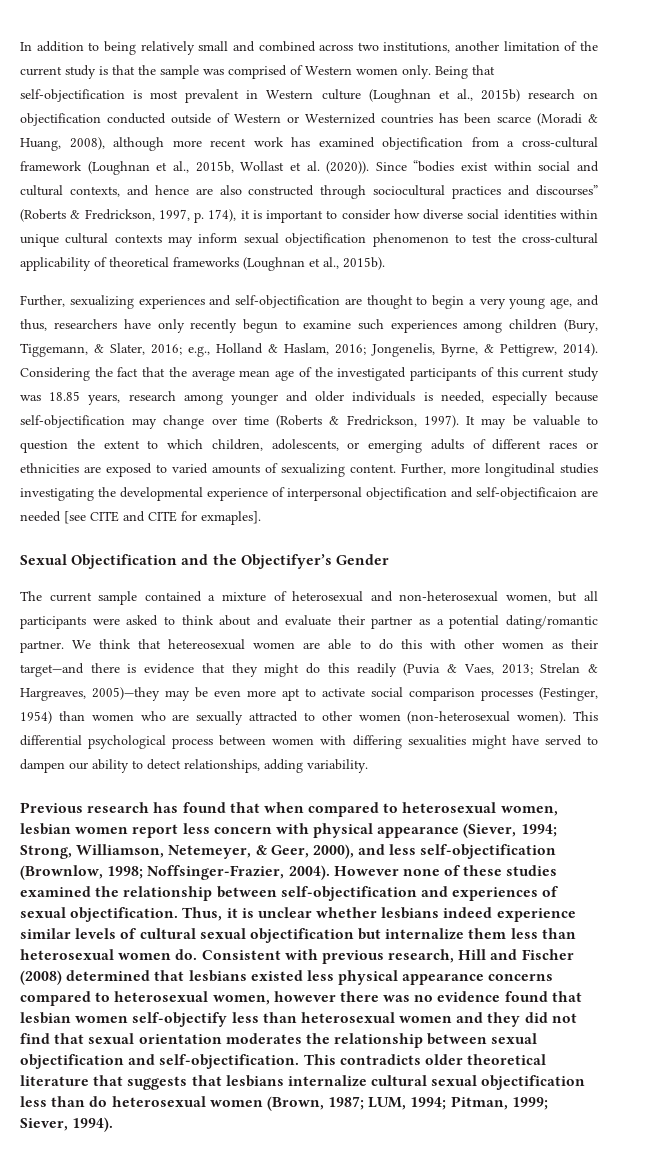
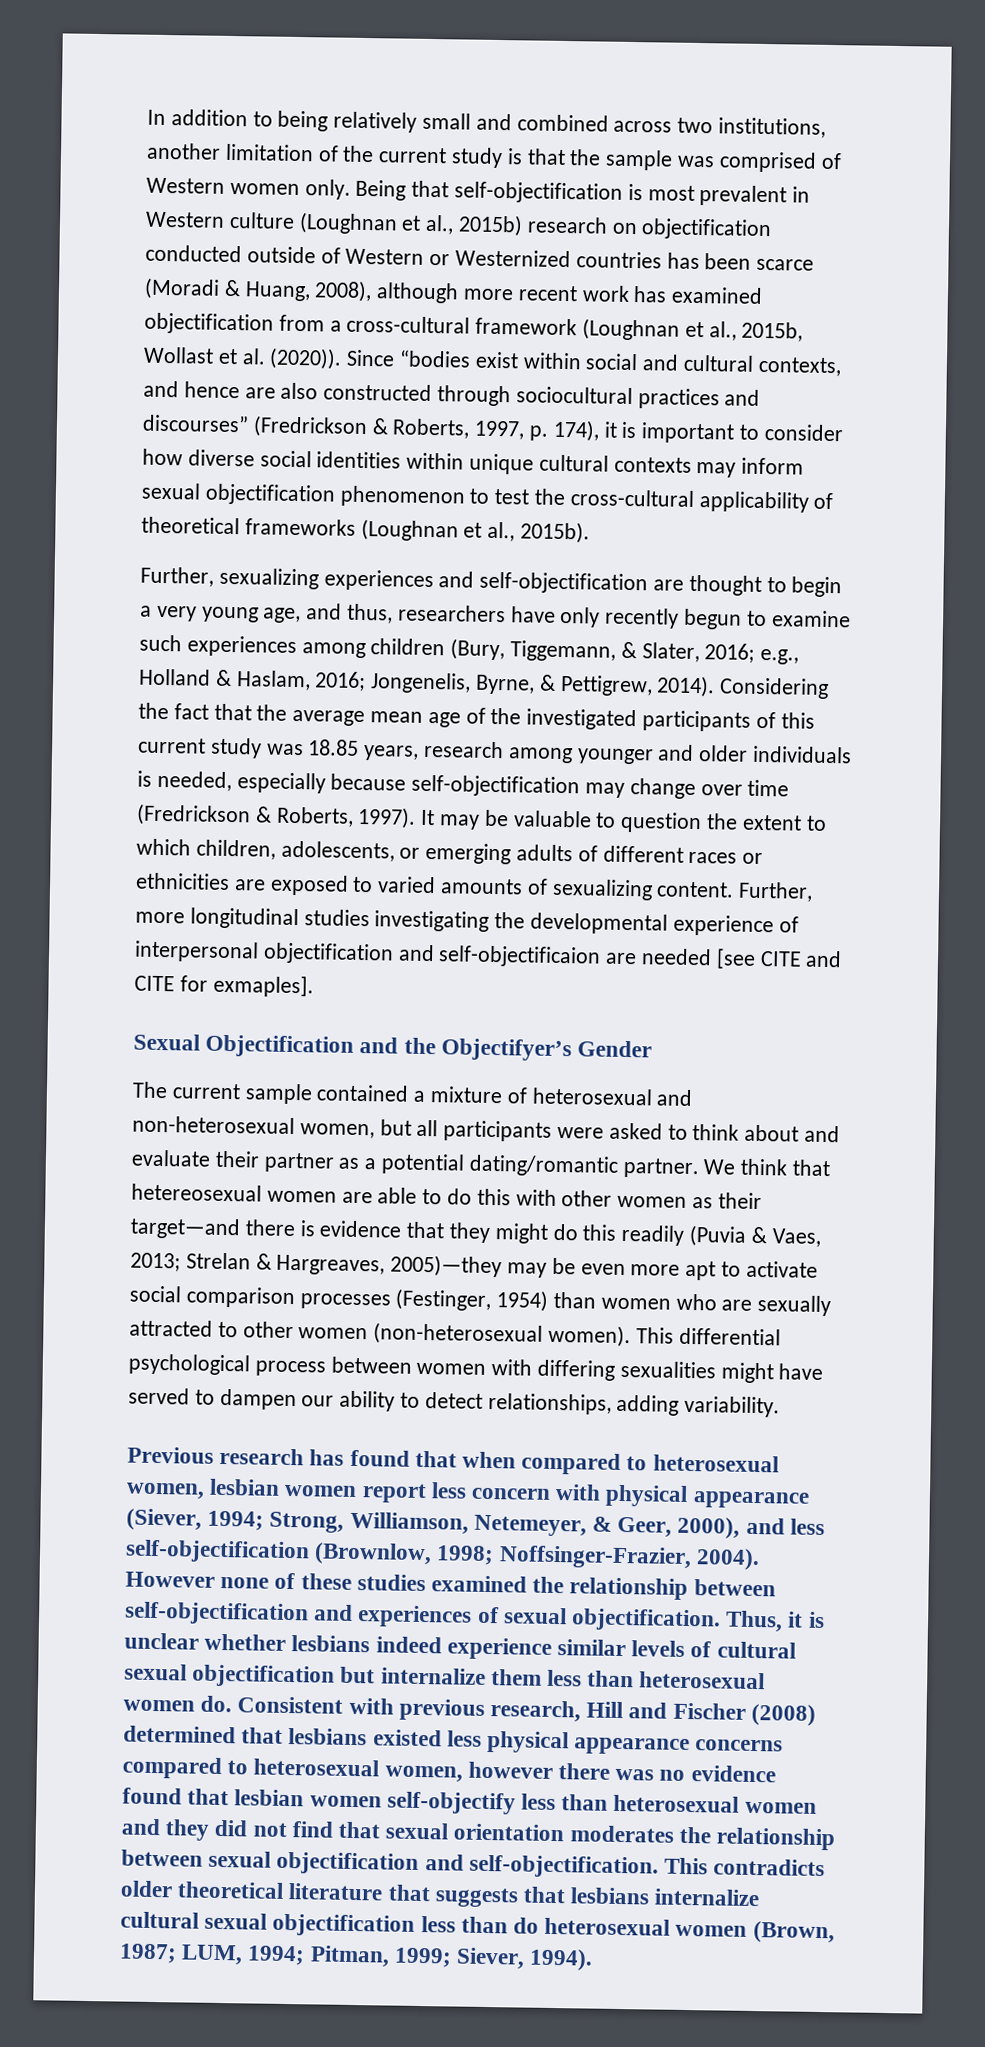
- Since “bodies exist within social and cultural contexts, and hence are also constructed through sociocultural practices and discourses” (Roberts & Fredrickson, 1997, p. 174), it is important to consider how diverse social identities within unique cultural contexts may inform sexual objectification phenomenon to test the cross-cultural applicability of theoretical frameworks (Loughnan et al., 2015b).
+ Since “bodies exist within social and cultural contexts, and hence are also constructed through sociocultural practices and discourses” (Fredrickson & Roberts, 1997, p. 174), it is important to consider how diverse social identities within unique cultural contexts may inform sexual objectification phenomenon to test the cross-cultural applicability of theoretical frameworks (Loughnan et al., 2015b).
- Considering the fact that the average mean age of the investigated participants of this current study was 18.85 years, research among younger and older individuals is needed, especially because self-objectification may change over time (Roberts & Fredrickson, 1997).
+ Considering the fact that the average mean age of the investigated participants of this current study was 18.85 years, research among younger and older individuals is needed, especially because self-objectification may change over time (Fredrickson & Roberts, 1997).

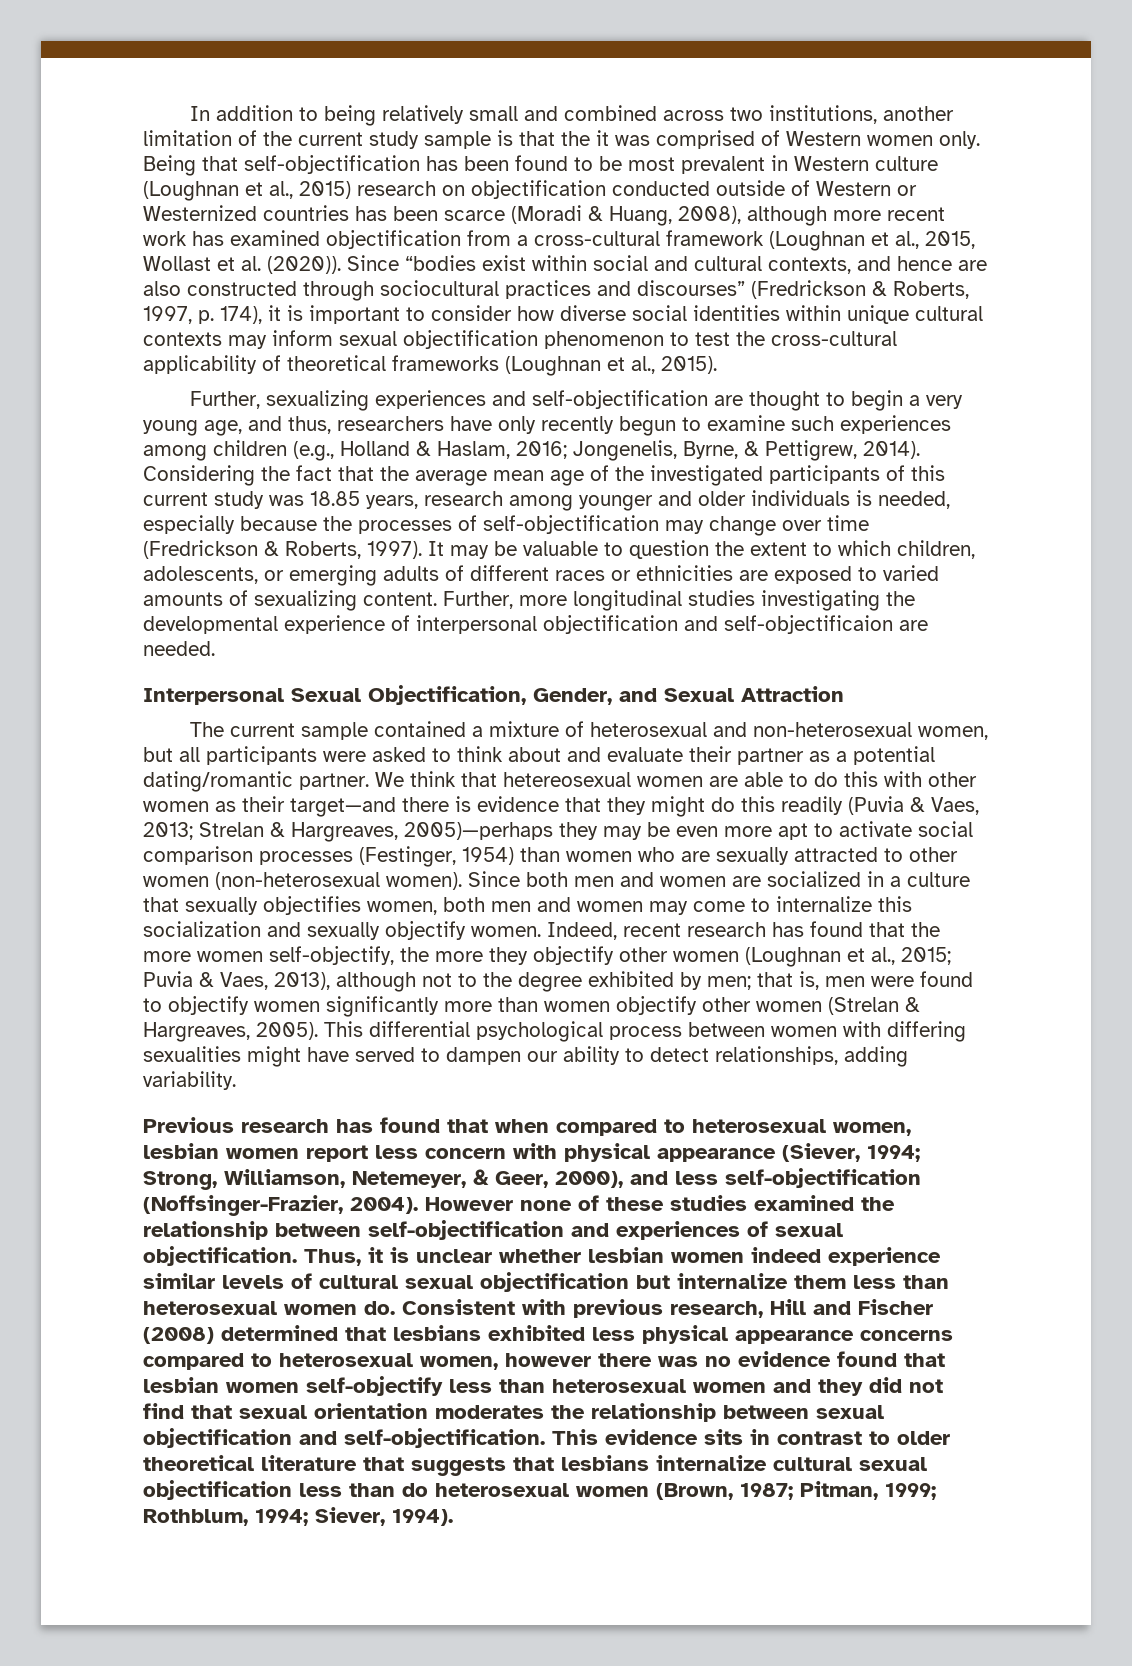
- In addition to being relatively small and combined across two institutions, another limitation of the current study is that the sample was comprised of Western women only.
+ In addition to being relatively small and combined across two institutions, another limitation of the current study sample is that the it was comprised of Western women only.
- Being that self-objectification is most prevalent in Western culture (Loughnan et al., 2015b) research on objectification conducted outside of Western or Westernized countries has been scarce (Moradi & Huang, 2008), although more recent work has examined objectification from a cross-cultural framework (Loughnan et al., 2015b, Wollast et al. (2020)).
+ Being that self-objectification has been found to be most prevalent in Western culture (Loughnan et al., 2015) research on objectification conducted outside of Western or Westernized countries has been scarce (Moradi & Huang, 2008), although more recent work has examined objectification from a cross-cultural framework (Loughnan et al., 2015, Wollast et al. (2020)).
- Since “bodies exist within social and cultural contexts, and hence are also constructed through sociocultural practices and discourses” (Fredrickson & Roberts, 1997, p. 174), it is important to consider how diverse social identities within unique cultural contexts may inform sexual objectification phenomenon to test the cross-cultural applicability of theoretical frameworks (Loughnan et al., 2015b).
+ Since “bodies exist within social and cultural contexts, and hence are also constructed through sociocultural practices and discourses” (Fredrickson & Roberts, 1997, p. 174), it is important to consider how diverse social identities within unique cultural contexts may inform sexual objectification phenomenon to test the cross-cultural applicability of theoretical frameworks (Loughnan et al., 2015).
- Further, sexualizing experiences and self-objectification are thought to begin a very young age, and thus, researchers have only recently begun to examine such experiences among children (Bury, Tiggemann, & Slater, 2016; e.g., Holland & Haslam, 2016; Jongenelis, Byrne, & Pettigrew, 2014).
+ Further, sexualizing experiences and self-objectification are thought to begin a very young age, and thus, researchers have only recently begun to examine such experiences among children (e.g., Holland & Haslam, 2016; Jongenelis, Byrne, & Pettigrew, 2014).
- Considering the fact that the average mean age of the investigated participants of this current study was 18.85 years, research among younger and older individuals is needed, especially because self-objectification may change over time (Fredrickson & Roberts, 1997).
+ Considering the fact that the average mean age of the investigated participants of this current study was 18.85 years, research among younger and older individuals is needed, especially because the processes of self-objectification may change over time (Fredrickson & Roberts, 1997).
- Further, more longitudinal studies investigating the developmental experience of interpersonal objectification and self-objectificaion are needed [see CITE and CITE for exmaples].
- Sexual Objectification and the Objectifyer’s Gender
+ Further, more longitudinal studies investigating the developmental experience of interpersonal objectification and self-objectificaion are needed.
+ Interpersonal Sexual Objectification, Gender, and Sexual Attraction
- We think that hetereosexual women are able to do this with other women as their target—and there is evidence that they might do this readily (Puvia & Vaes, 2013; Strelan & Hargreaves, 2005)—they may be even more apt to activate social comparison processes (Festinger, 1954) than women who are sexually attracted to other women (non-heterosexual women).
+ We think that hetereosexual women are able to do this with other women as their target—and there is evidence that they might do this readily (Puvia & Vaes, 2013; Strelan & Hargreaves, 2005)—perhaps they may be even more apt to activate social comparison processes (Festinger, 1954) than women who are sexually attracted to other women (non-heterosexual women).
+ Since both men and women are socialized in a culture that sexually objectifies women, both men and women may come to internalize this socialization and sexually objectify women. Indeed, recent research has found that the more women self-objectify, the more they objectify other women (Loughnan et al., 2015; Puvia & Vaes, 2013), although not to the degree exhibited by men; that is, men were found to objectify women significantly more than women objectify other women (Strelan & Hargreaves, 2005).
- Previous research has found that when compared to heterosexual women, lesbian women report less concern with physical appearance (Siever, 1994; Strong, Williamson, Netemeyer, & Geer, 2000), and less self-objectification (Brownlow, 1998; Noffsinger-Frazier, 2004).
+ Previous research has found that when compared to heterosexual women, lesbian women report less concern with physical appearance (Siever, 1994; Strong, Williamson, Netemeyer, & Geer, 2000), and less self-objectification (Noffsinger-Frazier, 2004).
- Thus, it is unclear whether lesbians indeed experience similar levels of cultural sexual objectification but internalize them less than heterosexual women do.
+ Thus, it is unclear whether lesbian women indeed experience similar levels of cultural sexual objectification but internalize them less than heterosexual women do.
- Consistent with previous research, Hill and Fischer (2008) determined that lesbians existed less physical appearance concerns compared to heterosexual women, however there was no evidence found that lesbian women self-objectify less than heterosexual women and they did not find that sexual orientation moderates the relationship between sexual objectification and self-objectification.
+ Consistent with previous research, Hill and Fischer (2008) determined that lesbians exhibited less physical appearance concerns compared to heterosexual women, however there was no evidence found that lesbian women self-objectify less than heterosexual women and they did not find that sexual orientation moderates the relationship between sexual objectification and self-objectification.
- This contradicts older theoretical literature that suggests that lesbians internalize cultural sexual objectification less than do heterosexual women (Brown, 1987; LUM, 1994; Pitman, 1999; Siever, 1994).
+ This evidence sits in contrast to older theoretical literature that suggests that lesbians internalize cultural sexual objectification less than do heterosexual women (Brown, 1987; Pitman, 1999; Rothblum, 1994; Siever, 1994).

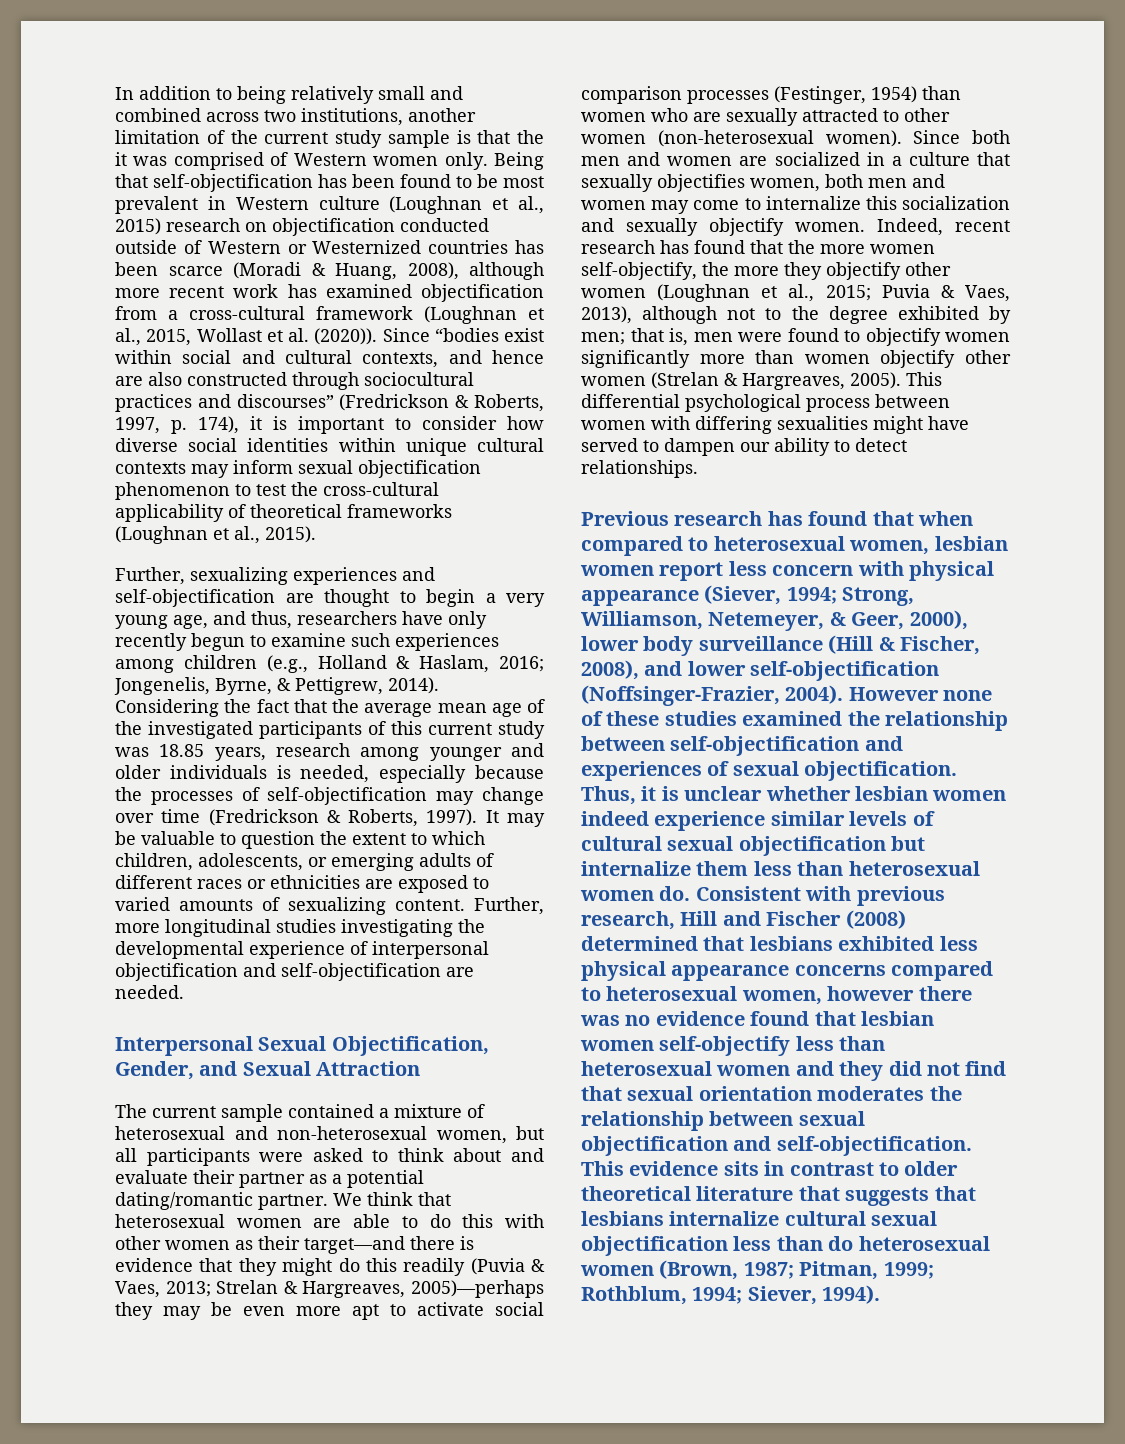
- Further, more longitudinal studies investigating the developmental experience of interpersonal objectification and self-objectificaion are needed.
+ Further, more longitudinal studies investigating the developmental experience of interpersonal objectification and self-objectification are needed.
- We think that hetereosexual women are able to do this with other women as their target—and there is evidence that they might do this readily (Puvia & Vaes, 2013; Strelan & Hargreaves, 2005)—perhaps they may be even more apt to activate social comparison processes (Festinger, 1954) than women who are sexually attracted to other women (non-heterosexual women).
+ We think that heterosexual women are able to do this with other women as their target—and there is evidence that they might do this readily (Puvia & Vaes, 2013; Strelan & Hargreaves, 2005)—perhaps they may be even more apt to activate social comparison processes (Festinger, 1954) than women who are sexually attracted to other women (non-heterosexual women).
- This differential psychological process between women with differing sexualities might have served to dampen our ability to detect relationships, adding variability.
+ This differential psychological process between women with differing sexualities might have served to dampen our ability to detect relationships.
- Previous research has found that when compared to heterosexual women, lesbian women report less concern with physical appearance (Siever, 1994; Strong, Williamson, Netemeyer, & Geer, 2000), and less self-objectification (Noffsinger-Frazier, 2004).
+ Previous research has found that when compared to heterosexual women, lesbian women report less concern with physical appearance (Siever, 1994; Strong, Williamson, Netemeyer, & Geer, 2000), lower body surveillance (Hill & Fischer, 2008), and lower self-objectification (Noffsinger-Frazier, 2004).

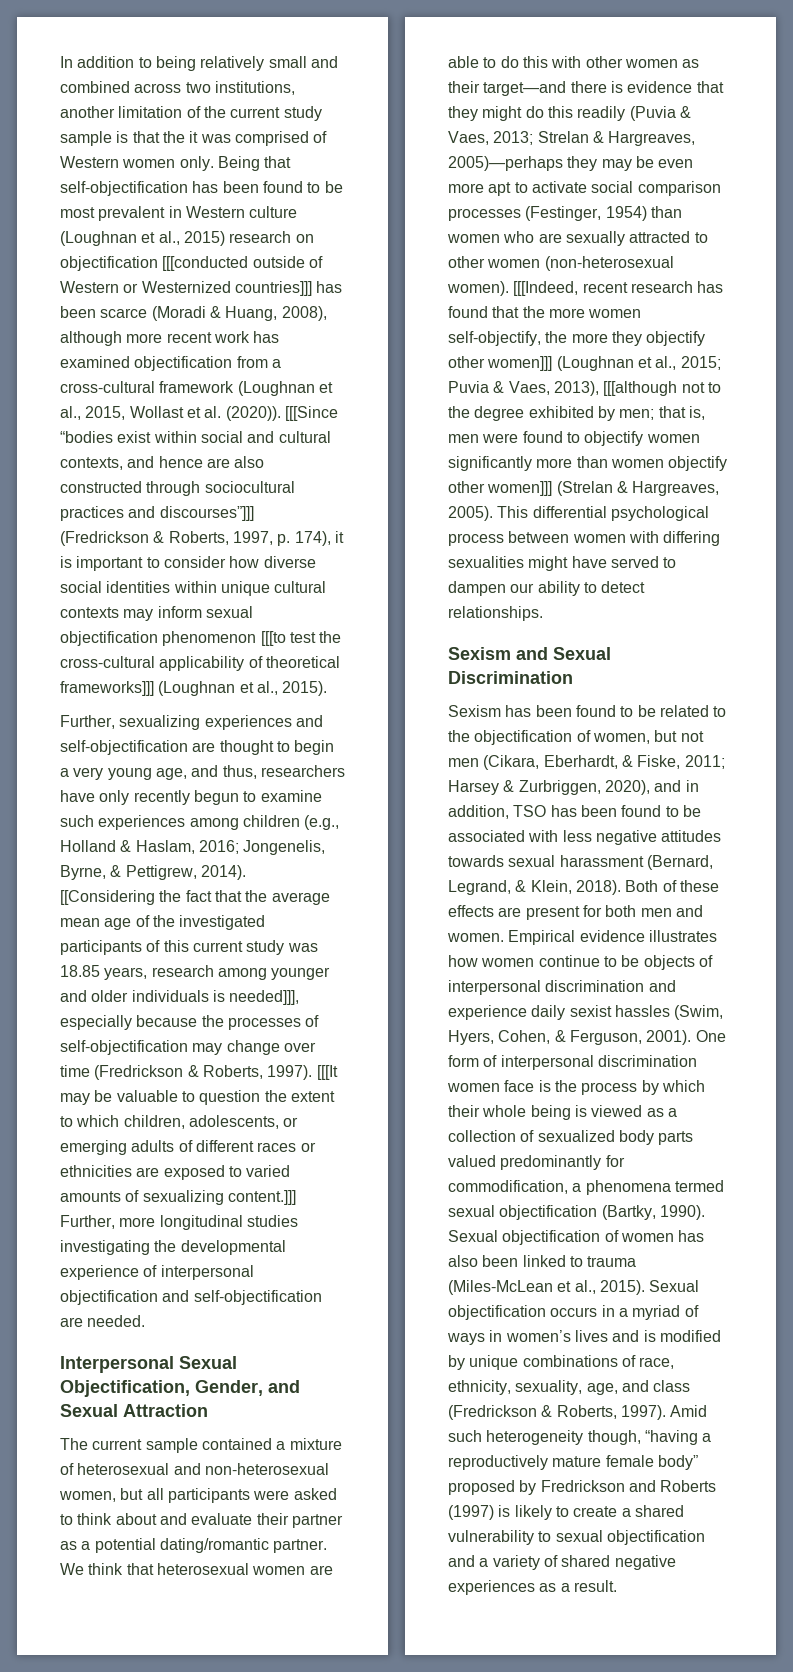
- Being that self-objectification has been found to be most prevalent in Western culture (Loughnan et al., 2015) research on objectification conducted outside of Western or Westernized countries has been scarce (Moradi & Huang, 2008), although more recent work has examined objectification from a cross-cultural framework (Loughnan et al., 2015, Wollast et al. (2020)).
+ Being that self-objectification has been found to be most prevalent in Western culture (Loughnan et al., 2015) research on objectification [[[conducted outside of Western or Westernized countries]]] has been scarce (Moradi & Huang, 2008), although more recent work has examined objectification from a cross-cultural framework (Loughnan et al., 2015, Wollast et al. (2020)).
- Since “bodies exist within social and cultural contexts, and hence are also constructed through sociocultural practices and discourses” (Fredrickson & Roberts, 1997, p. 174), it is important to consider how diverse social identities within unique cultural contexts may inform sexual objectification phenomenon to test the cross-cultural applicability of theoretical frameworks (Loughnan et al., 2015).
+ [[[Since “bodies exist within social and cultural contexts, and hence are also constructed through sociocultural practices and discourses”]]] (Fredrickson & Roberts, 1997, p. 174), it is important to consider how diverse social identities within unique cultural contexts may inform sexual objectification phenomenon [[[to test the cross-cultural applicability of theoretical frameworks]]] (Loughnan et al., 2015).
- Considering the fact that the average mean age of the investigated participants of this current study was 18.85 years, research among younger and older individuals is needed, especially because the processes of self-objectification may change over time (Fredrickson & Roberts, 1997).
+ [[Considering the fact that the average mean age of the investigated participants of this current study was 18.85 years, research among younger and older individuals is needed]]], especially because the processes of self-objectification may change over time (Fredrickson & Roberts, 1997).
- It may be valuable to question the extent to which children, adolescents, or emerging adults of different races or ethnicities are exposed to varied amounts of sexualizing content.
+ [[[It may be valuable to question the extent to which children, adolescents, or emerging adults of different races or ethnicities are exposed to varied amounts of sexualizing content.]]]
- Since both men and women are socialized in a culture that sexually objectifies women, both men and women may come to internalize this socialization and sexually objectify women. Indeed, recent research has found that the more women self-objectify, the more they objectify other women (Loughnan et al., 2015; Puvia & Vaes, 2013), although not to the degree exhibited by men; that is, men were found to objectify women significantly more than women objectify other women (Strelan & Hargreaves, 2005).
+ [[[Indeed, recent research has found that the more women self-objectify, the more they objectify other women]]] (Loughnan et al., 2015; Puvia & Vaes, 2013), [[[although not to the degree exhibited by men; that is, men were found to objectify women significantly more than women objectify other women]]] (Strelan & Hargreaves, 2005).
- Previous research has found that when compared to heterosexual women, lesbian women report less concern with physical appearance (Siever, 1994; Strong, Williamson, Netemeyer, & Geer, 2000), lower body surveillance (Hill & Fischer, 2008), and lower self-objectification (Noffsinger-Frazier, 2004). However none of these studies examined the relationship between self-objectification and experiences of sexual objectification. Thus, it is unclear whether lesbian women indeed experience similar levels of cultural sexual objectification but internalize them less than heterosexual women do. Consistent with previous research, Hill and Fischer (2008) determined that lesbians exhibited less physical appearance concerns compared to heterosexual women, however there was no evidence found that lesbian women self-objectify less than heterosexual women and they did not find that sexual orientation moderates the relationship between sexual objectification and self-objectification. This evidence sits in contrast to older theoretical literature that suggests that lesbians internalize cultural sexual objectification less than do heterosexual women (Brown, 1987; Pitman, 1999; Rothblum, 1994; Siever, 1994).
+ Sexism and Sexual Discrimination
+ Sexism has been found to be related to the objectification of women, but not men (Cikara, Eberhardt, & Fiske, 2011; Harsey & Zurbriggen, 2020), and in addition, TSO has been found to be associated with less negative attitudes towards sexual harassment (Bernard, Legrand, & Klein, 2018). Both of these effects are present for both men and women. Empirical evidence illustrates how women continue to be objects of interpersonal discrimination and experience daily sexist hassles (Swim, Hyers, Cohen, & Ferguson, 2001). One form of interpersonal discrimination women face is the process by which their whole being is viewed as a collection of sexualized body parts valued predominantly for commodification, a phenomena termed sexual objectification (Bartky, 1990). Sexual objectification of women has also been linked to trauma (Miles-McLean et al., 2015). Sexual objectification occurs in a myriad of ways in women’s lives and is modified by unique combinations of race, ethnicity, sexuality, age, and class (Fredrickson & Roberts, 1997). Amid such heterogeneity though, “having a reproductively mature female body” proposed by Fredrickson and Roberts (1997) is likely to create a shared vulnerability to sexual objectification and a variety of shared negative experiences as a result.

